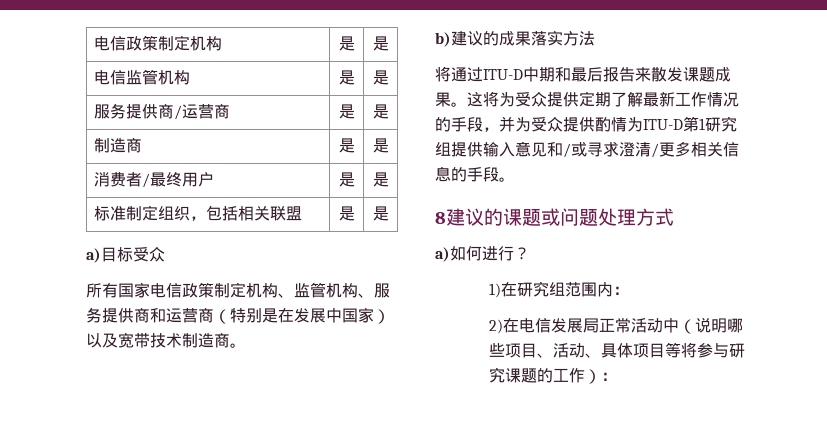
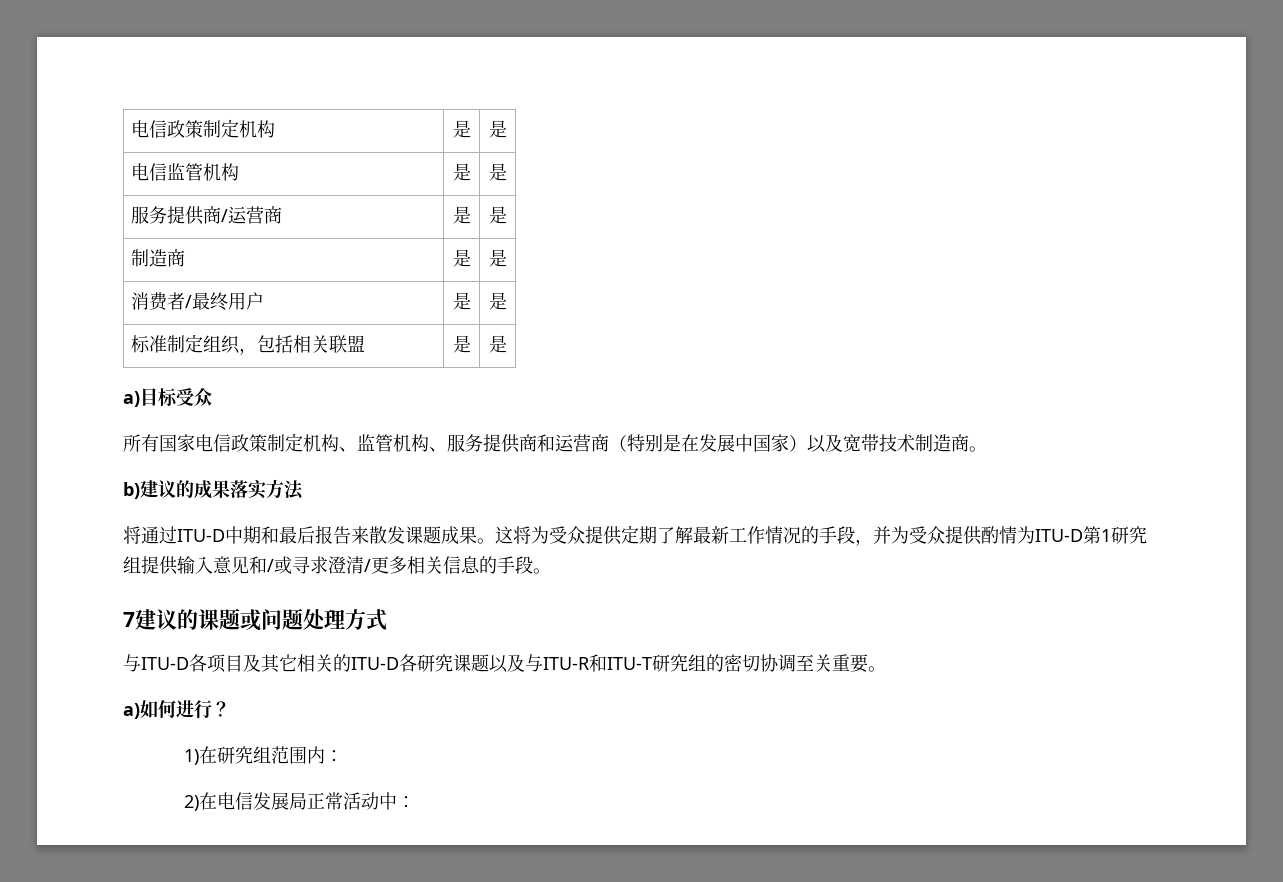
- 8建议的课题或问题处理方式
+ 7建议的课题或问题处理方式
+ 与ITU-D各项目及其它相关的ITU-D各研究课题以及与ITU-R和ITU-T研究组的密切协调至关重要。
- 2)在电信发展局正常活动中（说明哪些项目、活动、具体项目等将参与研究课题的工作）：
+ 2)在电信发展局正常活动中：

